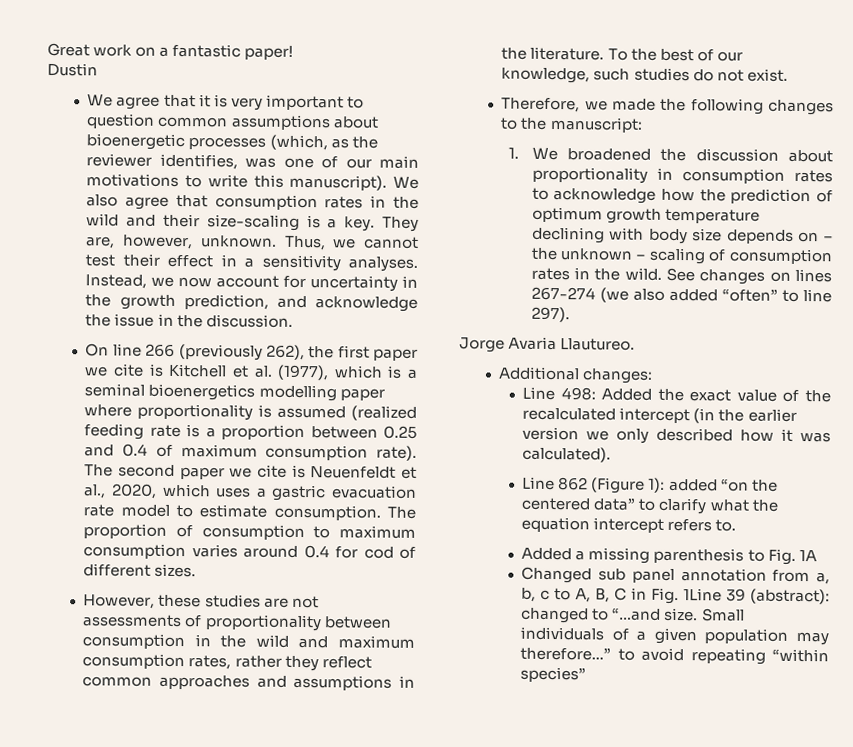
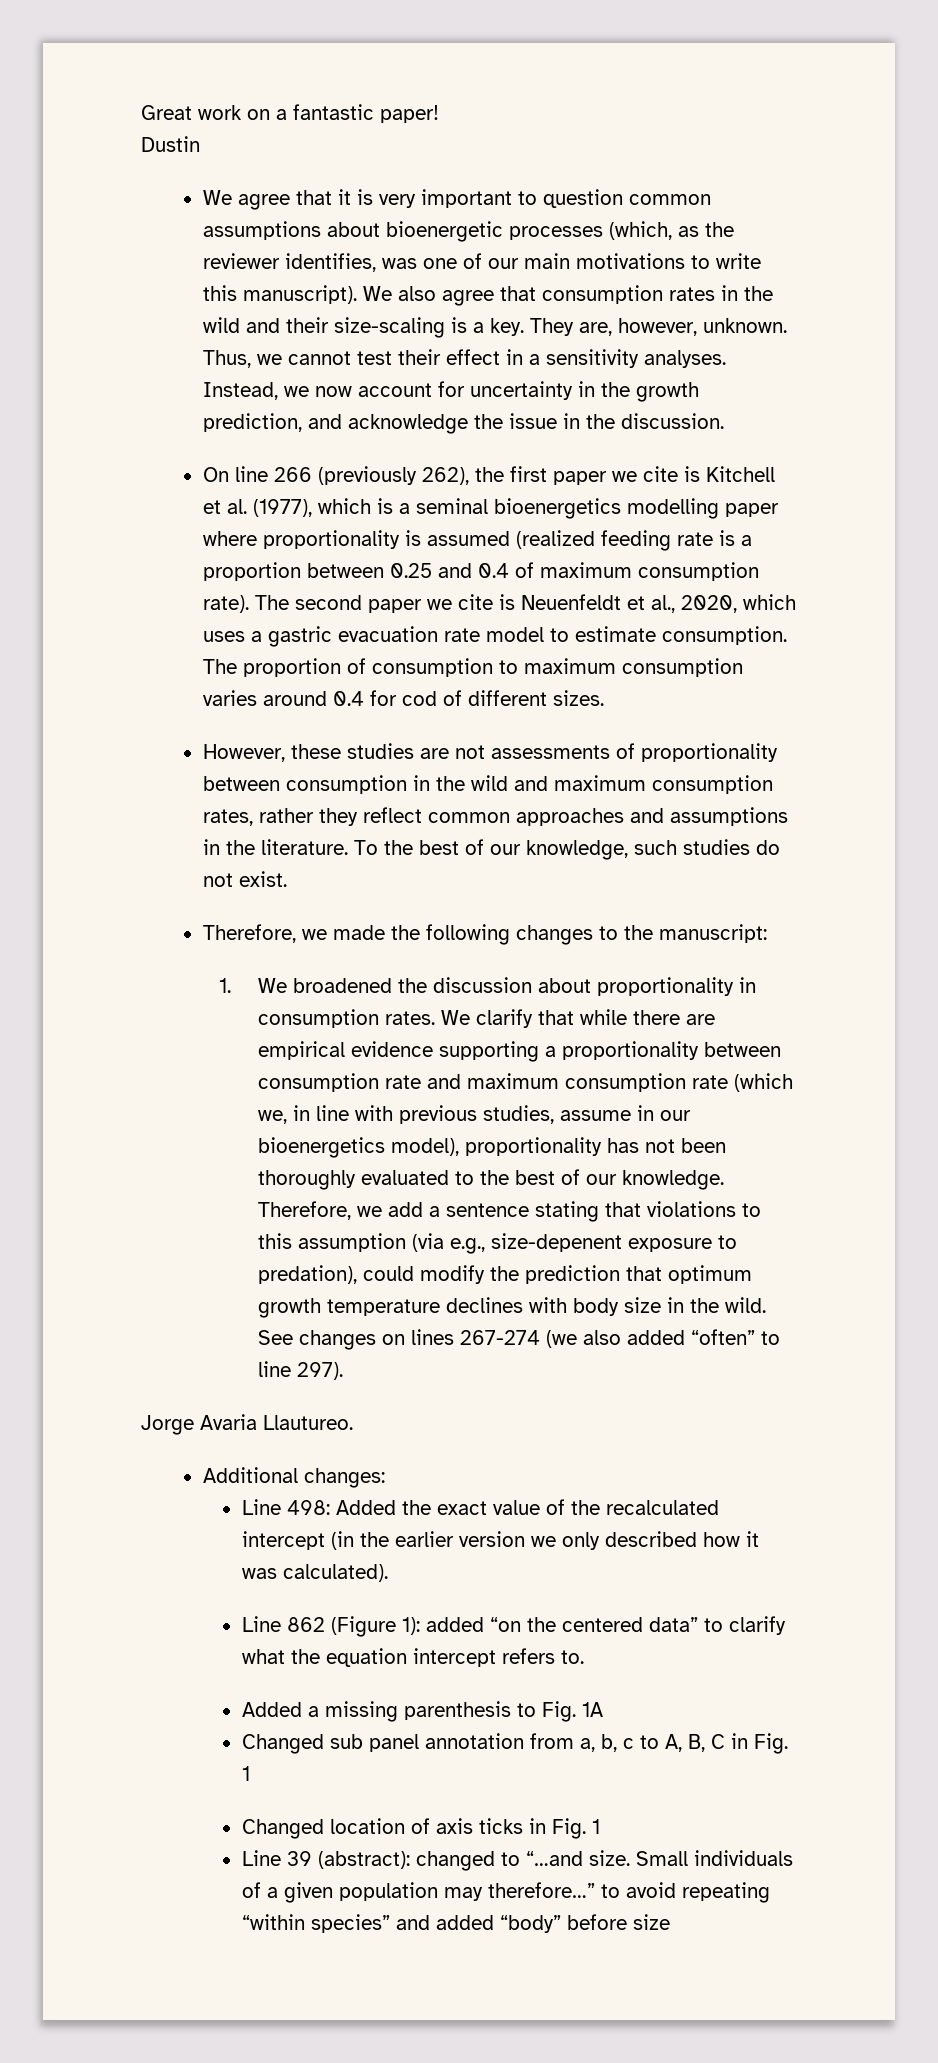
- 1. We broadened the discussion about proportionality in consumption rates to acknowledge how the prediction of optimum growth temperature declining with body size depends on – the unknown – scaling of consumption rates in the wild.
+ 1. We broadened the discussion about proportionality in consumption rates. We clarify that while there are empirical evidence supporting a proportionality between consumption rate and maximum consumption rate (which we, in line with previous studies, assume in our bioenergetics model), proportionality has not been thoroughly evaluated to the best of our knowledge. Therefore, we add a sentence stating that violations to this assumption (via e.g., size-depenent exposure to predation), could modify the prediction that optimum growth temperature declines with body size in the wild.
- Changed sub panel annotation from a, b, c to A, B, C in Fig. 1Line 39 (abstract): changed to “…and size.
+ Changed sub panel annotation from a, b, c to A, B, C in Fig. 1
+ Changed location of axis ticks in Fig. 1
+ Line 39 (abstract): changed to “…and size.
- Small individuals of a given population may therefore…” to avoid repeating “within species”
+ Small individuals of a given population may therefore…” to avoid repeating “within species” and added “body” before size

